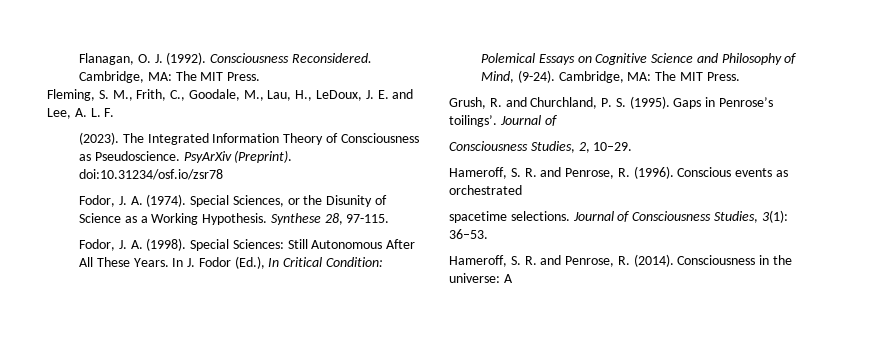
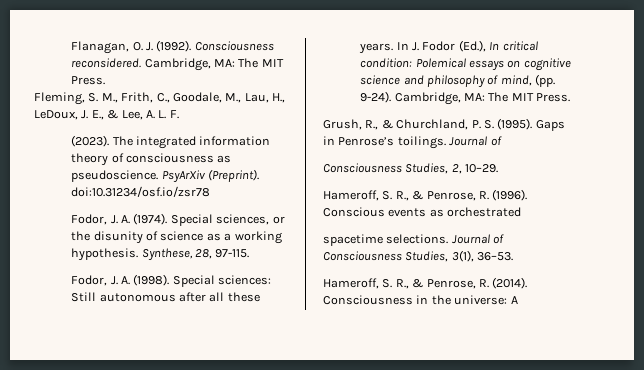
- Consciousness Reconsidered.
+ Consciousness reconsidered.
- Fleming, S. M., Frith, C., Goodale, M., Lau, H., LeDoux, J. E. and Lee, A. L. F.
+ Fleming, S. M., Frith, C., Goodale, M., Lau, H., LeDoux, J. E., & Lee, A. L. F.
- The Integrated Information Theory of Consciousness as Pseudoscience.
+ The integrated information theory of consciousness as pseudoscience.
- Special Sciences, or the Disunity of Science as a Working Hypothesis. Synthese 28, 97-115.
+ Special sciences, or the disunity of science as a working hypothesis. Synthese, 28, 97-115.
- Special Sciences: Still Autonomous After All These Years.
+ Special sciences: Still autonomous after all these years.
- In J. Fodor (Ed.), In Critical Condition: Polemical Essays on Cognitive Science and Philosophy of Mind, (9-24).
+ In J. Fodor (Ed.), In critical condition: Polemical essays on cognitive science and philosophy of mind, (pp. 9-24).
- Grush, R. and Churchland, P. S. (1995).
+ Grush, R., & Churchland, P. S. (1995).
- Gaps in Penrose’s toilings’.
+ Gaps in Penrose’s toilings.
- Hameroff, S. R. and Penrose, R. (1996).
+ Hameroff, S. R., & Penrose, R. (1996).
- Journal of Consciousness Studies, 3(1): 36–53.
+ Journal of Consciousness Studies, 3(1), 36–53.
- Hameroff, S. R. and Penrose, R. (2014).
+ Hameroff, S. R., & Penrose, R. (2014).

